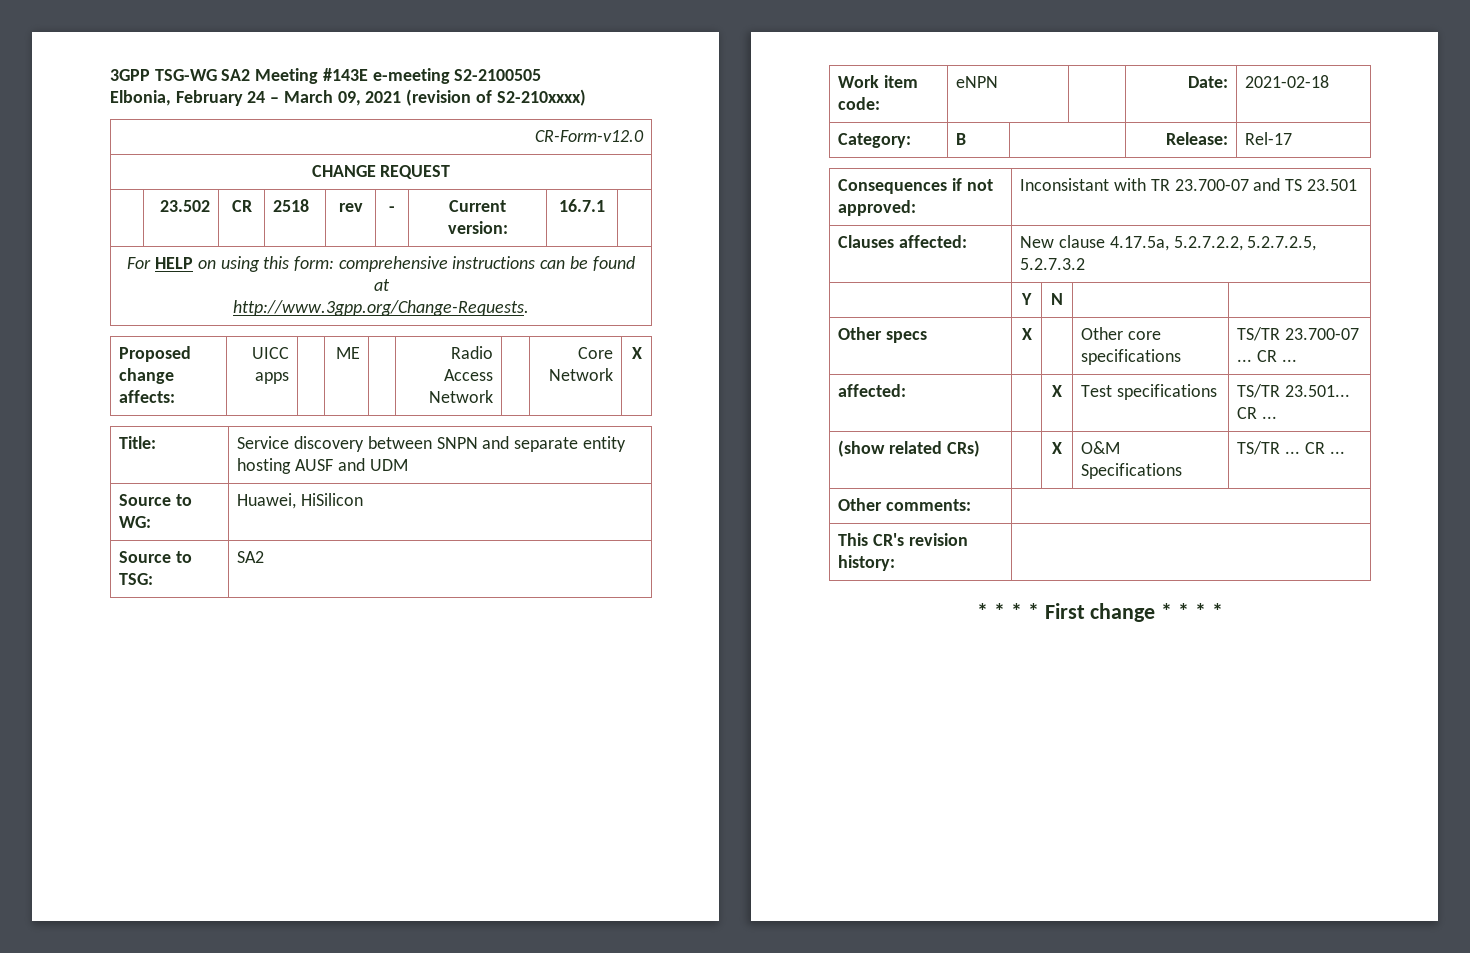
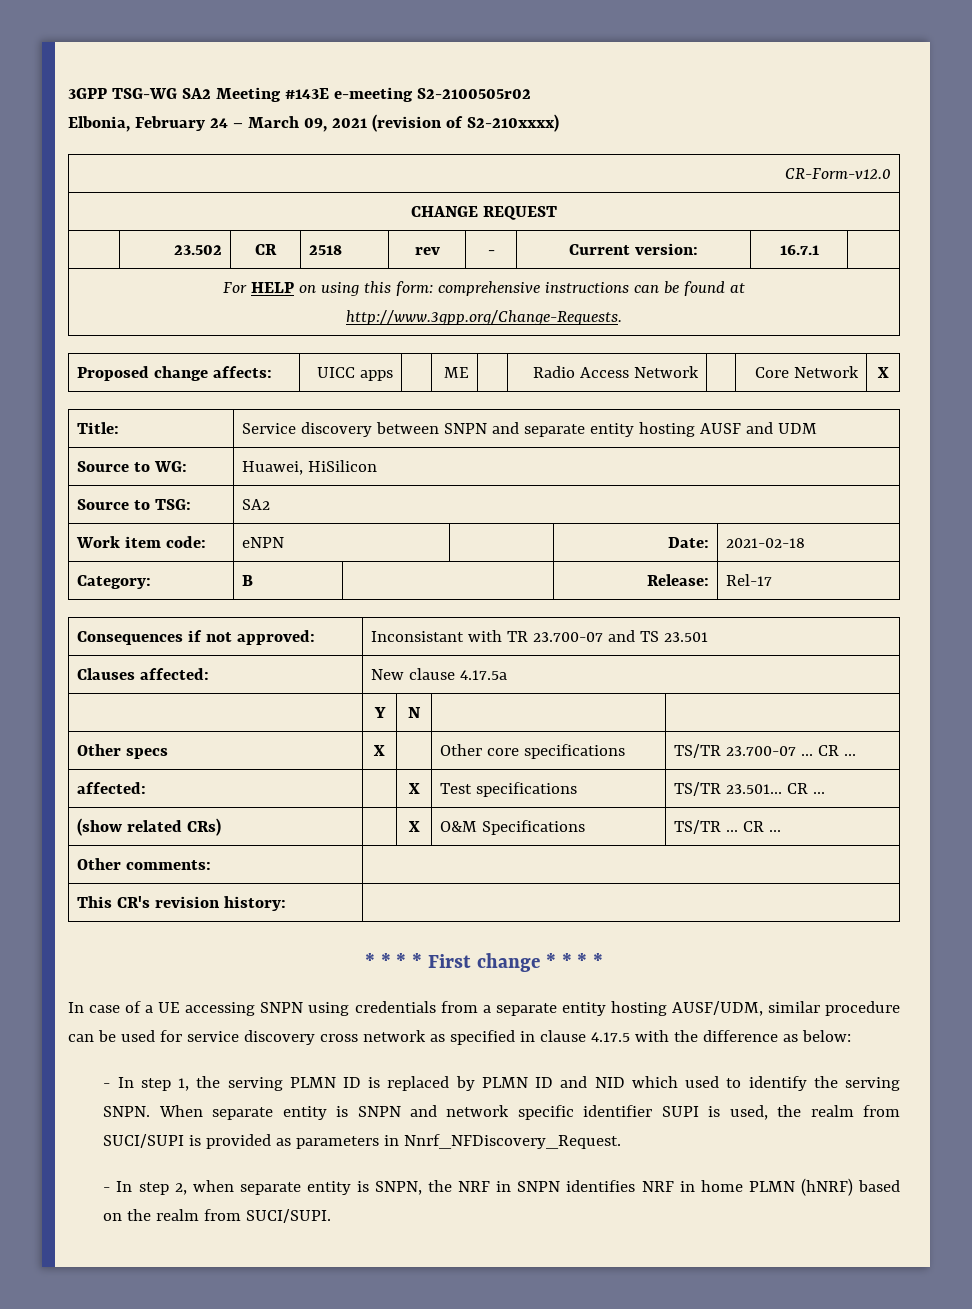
- 3GPP TSG-WG SA2 Meeting #143E e-meeting S2-2100505
+ 3GPP TSG-WG SA2 Meeting #143E e-meeting S2-2100505r02
- Clauses affected: | New clause 4.17.5a, 5.2.7.2.2, 5.2.7.2.5, 5.2.7.3.2
+ Clauses affected: | New clause 4.17.5a
+ In case of a UE accessing SNPN using credentials from a separate entity hosting AUSF/UDM, similar procedure can be used for service discovery cross network as specified in clause 4.17.5 with the difference as below:
+ - In step 1, the serving PLMN ID is replaced by PLMN ID and NID which used to identify the serving SNPN. When separate entity is SNPN and network specific identifier SUPI is used, the realm from SUCI/SUPI is provided as parameters in Nnrf_NFDiscovery_Request.
+ - In step 2, when separate entity is SNPN, the NRF in SNPN identifies NRF in home PLMN (hNRF) based on the realm from SUCI/SUPI.

